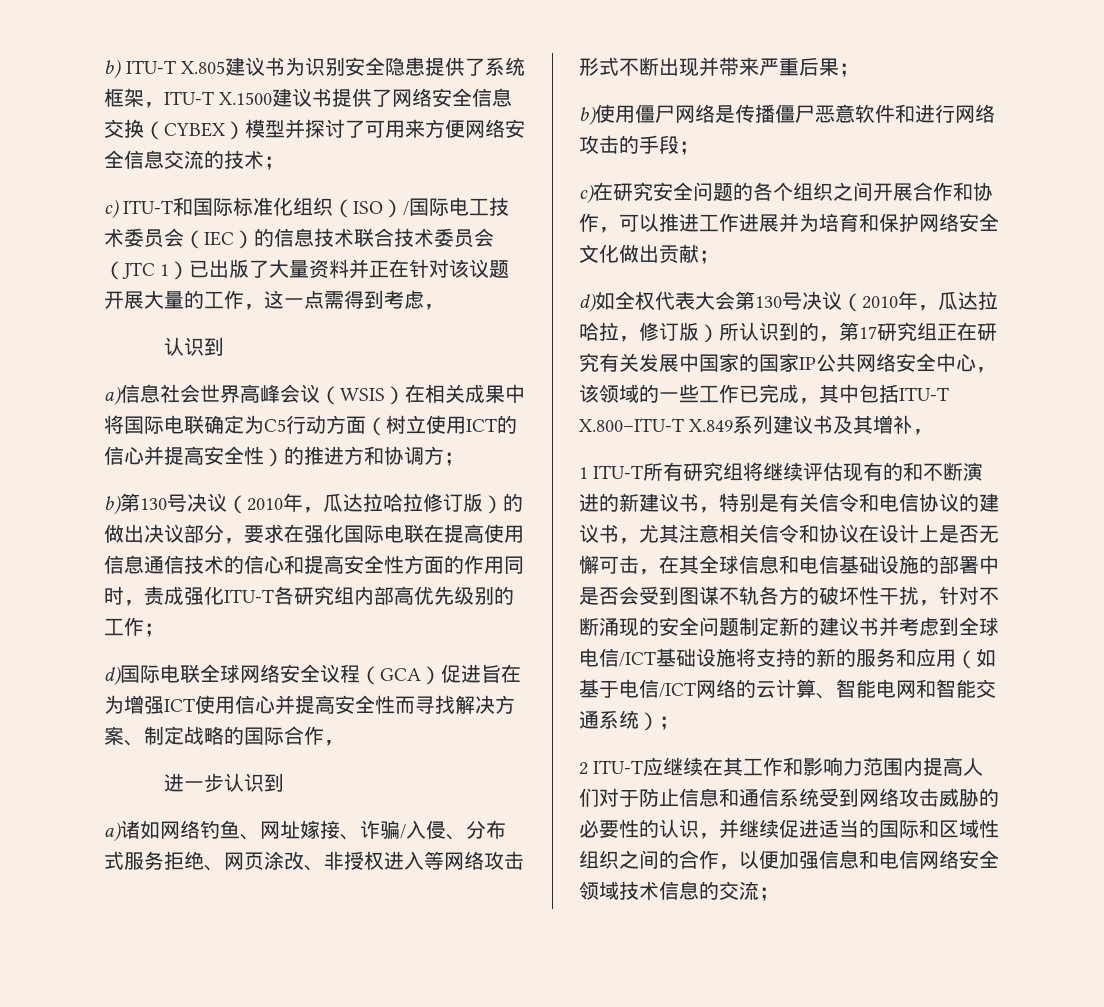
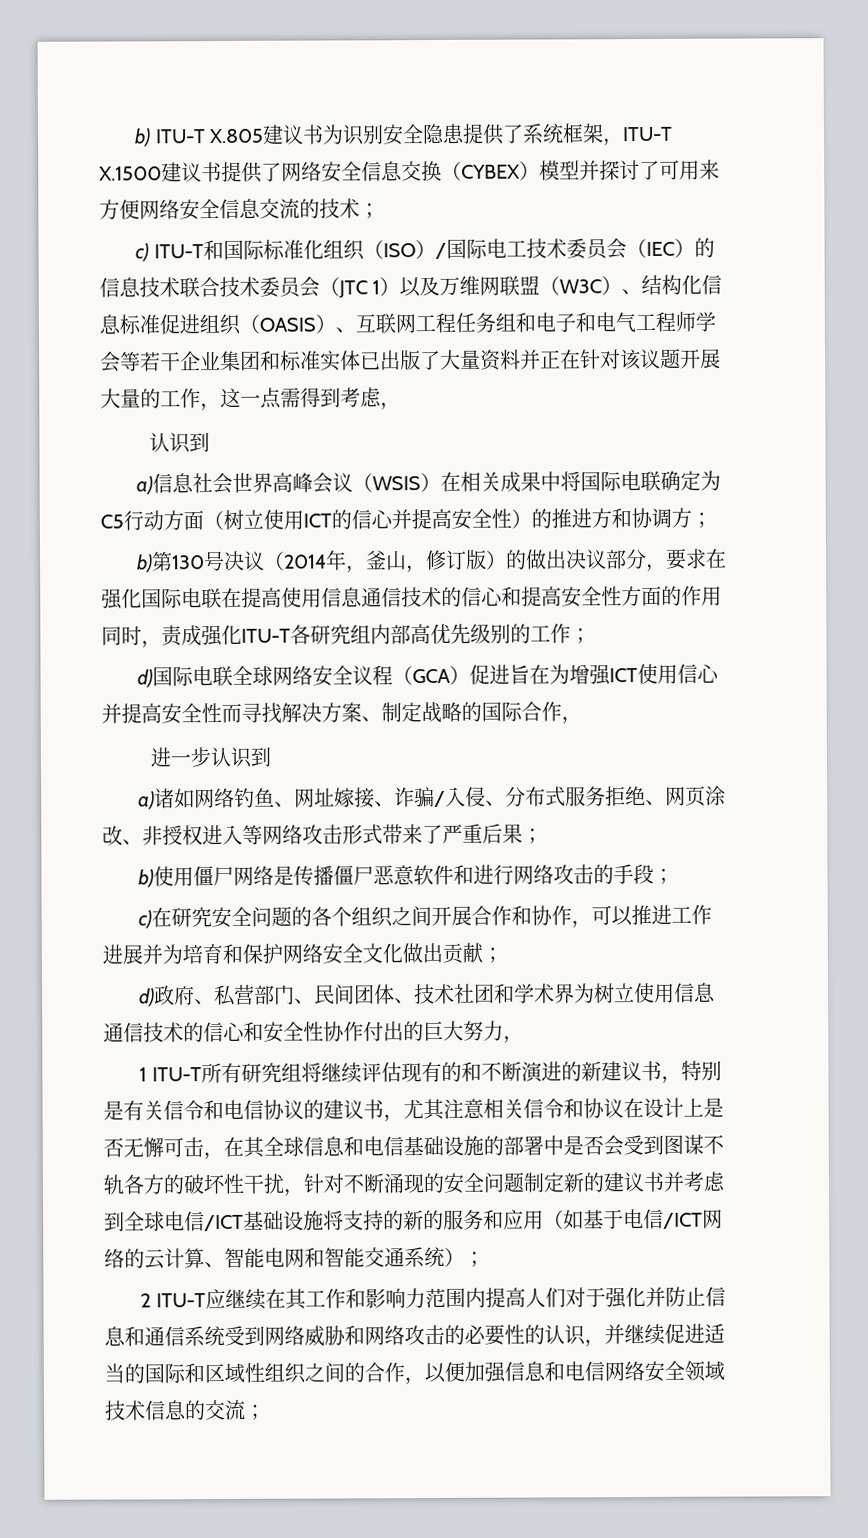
- c) ITU-T和国际标准化组织（ISO）/国际电工技术委员会（IEC）的信息技术联合技术委员会（JTC 1）已出版了大量资料并正在针对该议题开展大量的工作，这一点需得到考虑，
+ c) ITU-T和国际标准化组织（ISO）/国际电工技术委员会（IEC）的信息技术联合技术委员会（JTC 1）以及万维网联盟（W3C）、结构化信息标准促进组织（OASIS）、互联网工程任务组和电子和电气工程师学会等若干企业集团和标准实体已出版了大量资料并正在针对该议题开展大量的工作，这一点需得到考虑，
- b)第130号决议（2010年，瓜达拉哈拉修订版）的做出决议部分，要求在强化国际电联在提高使用信息通信技术的信心和提高安全性方面的作用同时，责成强化ITU-T各研究组内部高优先级别的工作；
+ b)第130号决议（2014年，釜山，修订版）的做出决议部分，要求在强化国际电联在提高使用信息通信技术的信心和提高安全性方面的作用同时，责成强化ITU-T各研究组内部高优先级别的工作；
- a)诸如网络钓鱼、网址嫁接、诈骗/入侵、分布式服务拒绝、网页涂改、非授权进入等网络攻击形式不断出现并带来严重后果；
+ a)诸如网络钓鱼、网址嫁接、诈骗/入侵、分布式服务拒绝、网页涂改、非授权进入等网络攻击形式带来了严重后果；
- d)如全权代表大会第130号决议（2010年，瓜达拉哈拉，修订版）所认识到的，第17研究组正在研究有关发展中国家的国家IP公共网络安全中心，该领域的一些工作已完成，其中包括ITU-T X.800–ITU-T X.849系列建议书及其增补，
+ d)政府、私营部门、民间团体、技术社团和学术界为树立使用信息通信技术的信心和安全性协作付出的巨大努力，
- 2 ITU-T应继续在其工作和影响力范围内提高人们对于防止信息和通信系统受到网络攻击威胁的必要性的认识，并继续促进适当的国际和区域性组织之间的合作，以便加强信息和电信网络安全领域技术信息的交流；
+ 2 ITU-T应继续在其工作和影响力范围内提高人们对于强化并防止信息和通信系统受到网络威胁和网络攻击的必要性的认识，并继续促进适当的国际和区域性组织之间的合作，以便加强信息和电信网络安全领域技术信息的交流；

